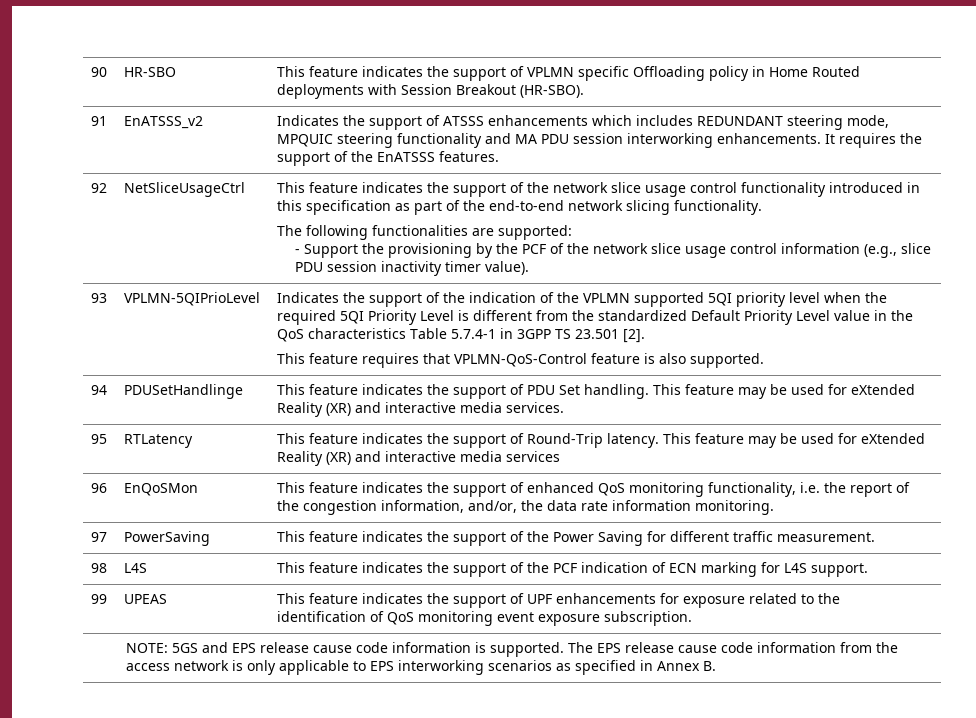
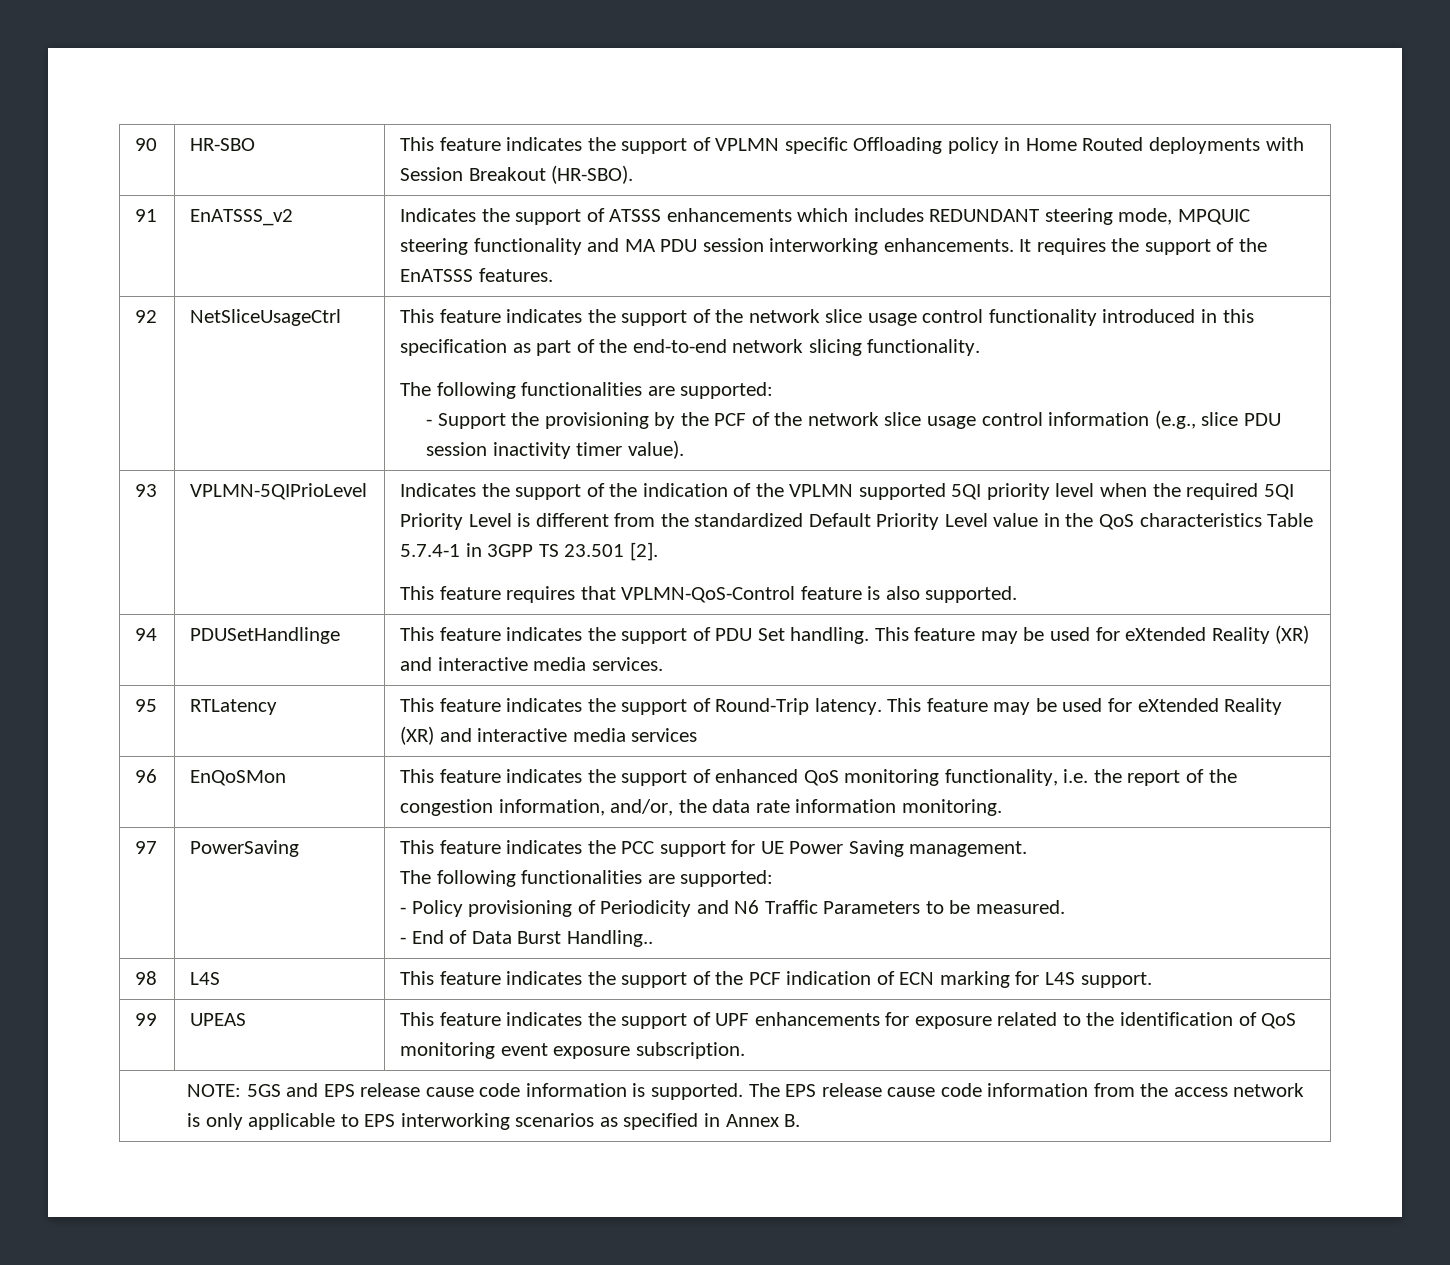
- 97 | PowerSaving | This feature indicates the support of the Power Saving for different traffic measurement.
+ 97 | PowerSaving | This feature indicates the PCC support for UE Power Saving management.
+ The following functionalities are supported:
+ - Policy provisioning of Periodicity and N6 Traffic Parameters to be measured.
+ - End of Data Burst Handling..

